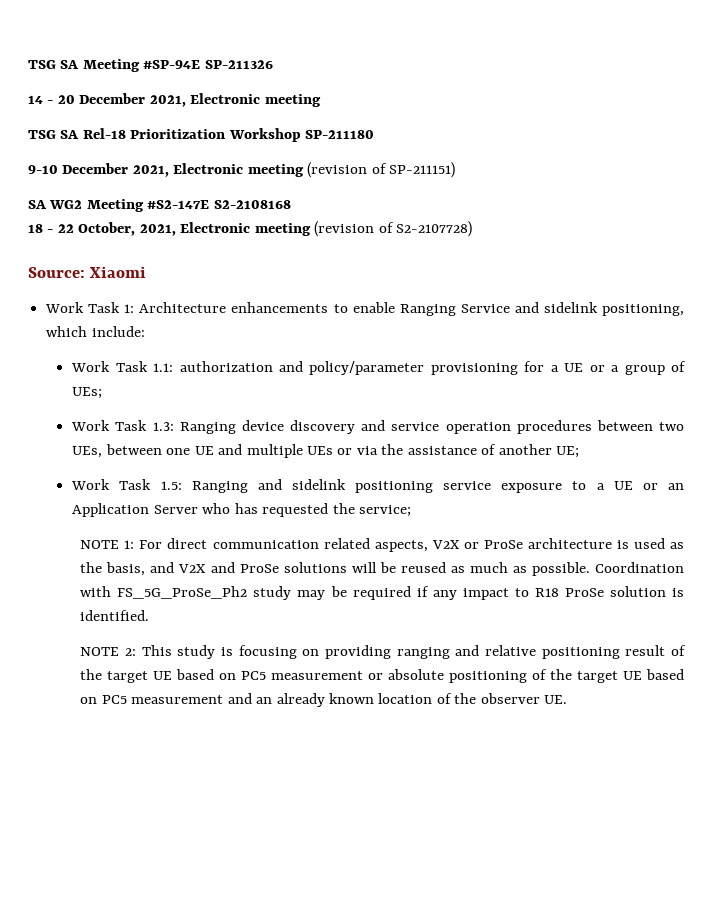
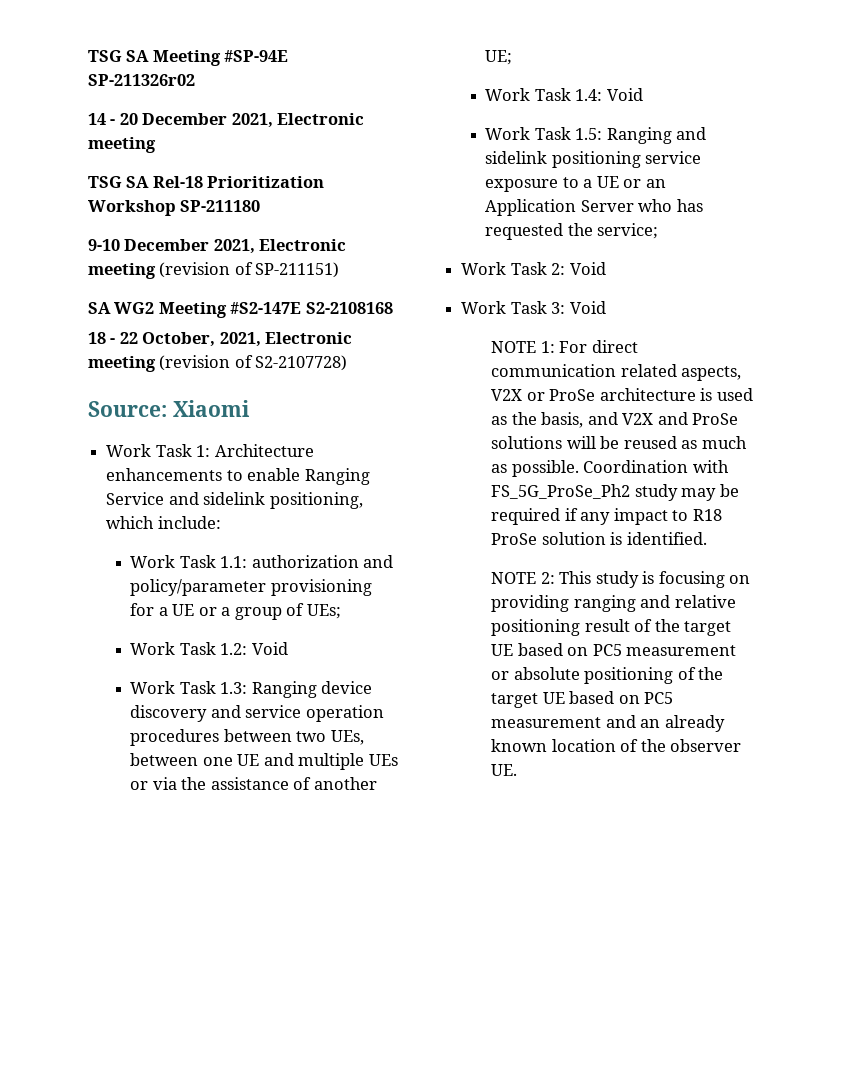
- TSG SA Meeting #SP-94E SP-211326
+ TSG SA Meeting #SP-94E SP-211326r02
+ Work Task 1.2: Void
+ Work Task 1.4: Void
+ Work Task 2: Void
+ Work Task 3: Void

